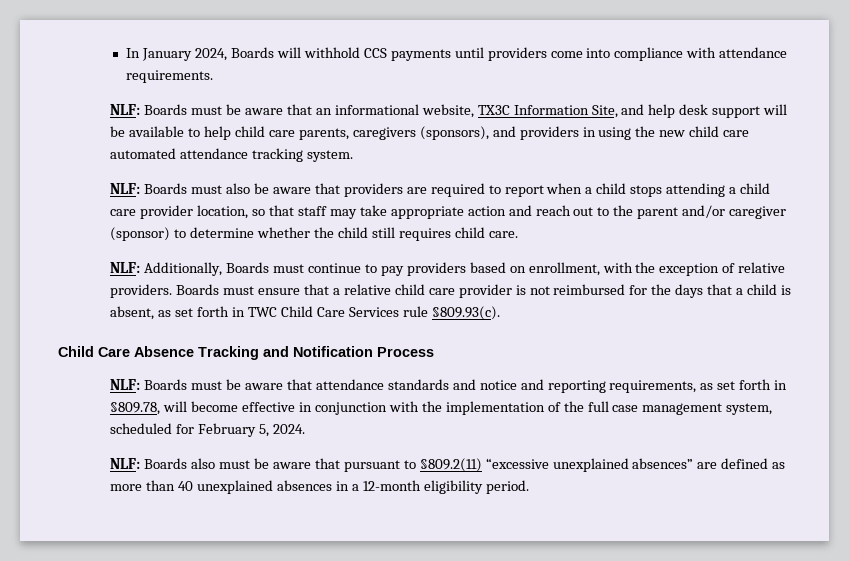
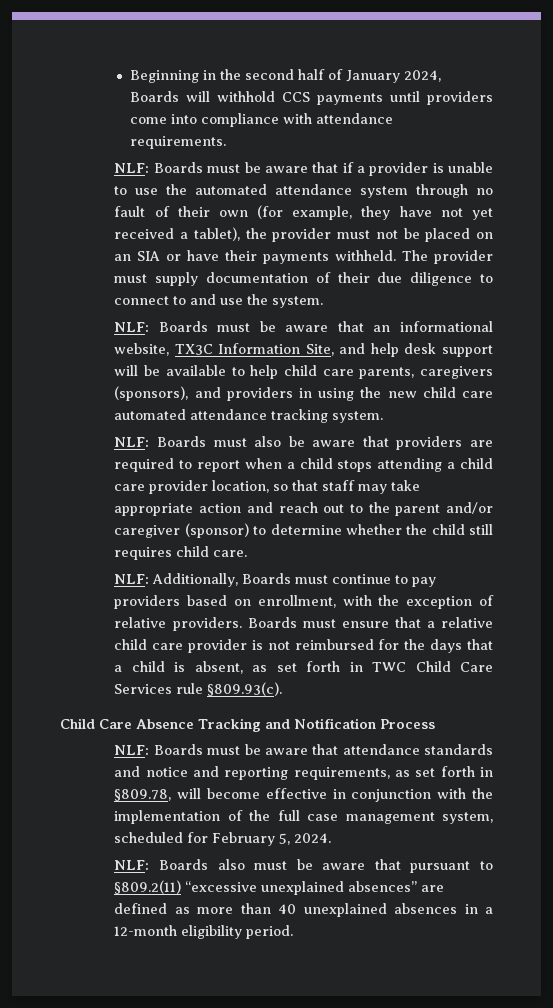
- In January 2024, Boards will withhold CCS payments until providers come into compliance with attendance requirements.
+ Beginning in the second half of January 2024, Boards will withhold CCS payments until providers come into compliance with attendance requirements.
+ NLF: Boards must be aware that if a provider is unable to use the automated attendance system through no fault of their own (for example, they have not yet received a tablet), the provider must not be placed on an SIA or have their payments withheld. The provider must supply documentation of their due diligence to connect to and use the system.

